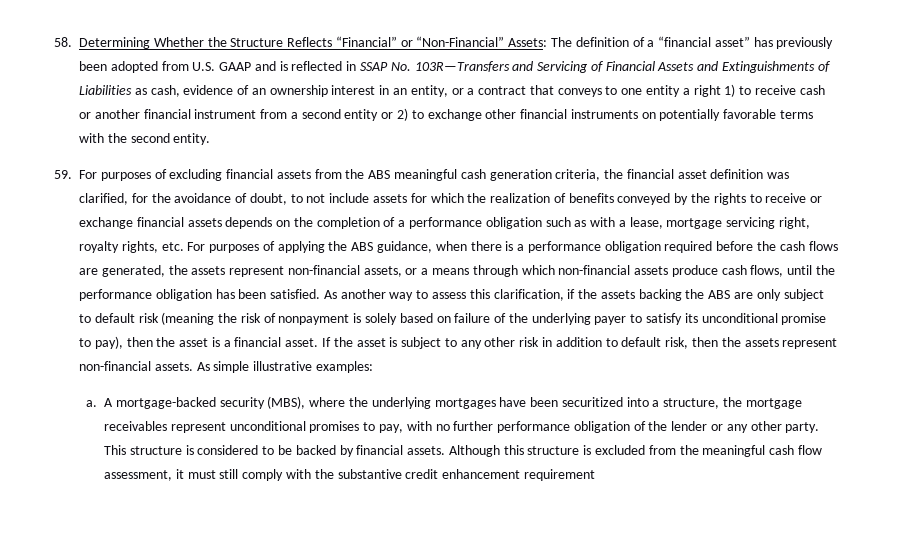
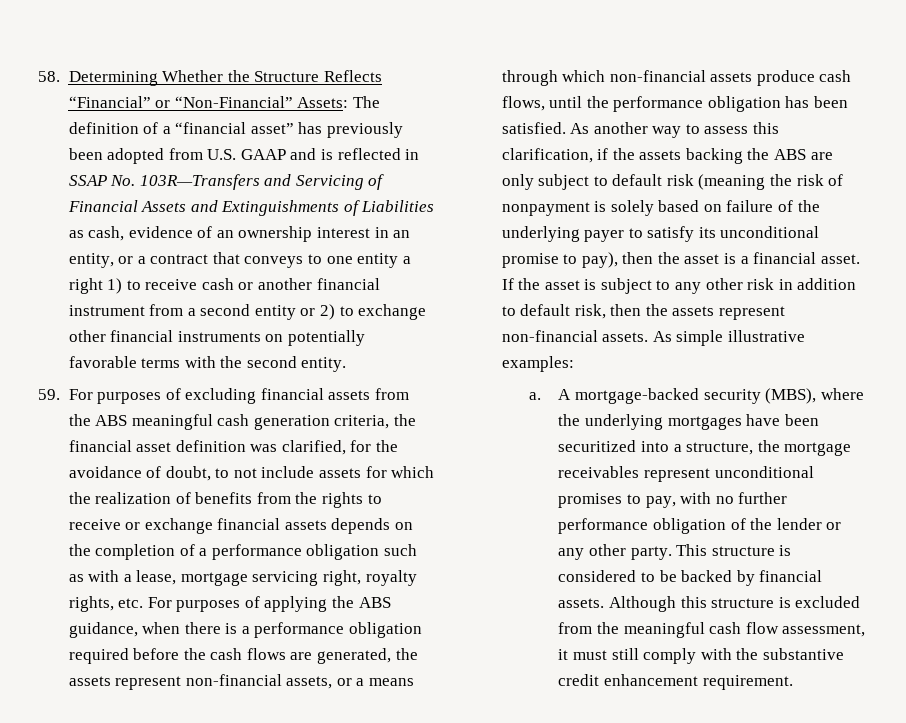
- 59. For purposes of excluding financial assets from the ABS meaningful cash generation criteria, the financial asset definition was clarified, for the avoidance of doubt, to not include assets for which the realization of benefits conveyed by the rights to receive or exchange financial assets depends on the completion of a performance obligation such as with a lease, mortgage servicing right, royalty rights, etc. For purposes of applying the ABS guidance, when there is a performance obligation required before the cash flows are generated, the assets represent non-financial assets, or a means through which non-financial assets produce cash flows, until the performance obligation has been satisfied.
+ 59. For purposes of excluding financial assets from the ABS meaningful cash generation criteria, the financial asset definition was clarified, for the avoidance of doubt, to not include assets for which the realization of benefits from the rights to receive or exchange financial assets depends on the completion of a performance obligation such as with a lease, mortgage servicing right, royalty rights, etc. For purposes of applying the ABS guidance, when there is a performance obligation required before the cash flows are generated, the assets represent non-financial assets, or a means through which non-financial assets produce cash flows, until the performance obligation has been satisfied.
- Although this structure is excluded from the meaningful cash flow assessment, it must still comply with the substantive credit enhancement requirement
+ Although this structure is excluded from the meaningful cash flow assessment, it must still comply with the substantive credit enhancement requirement.

